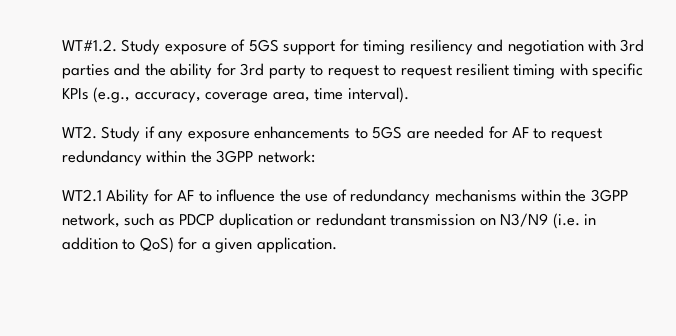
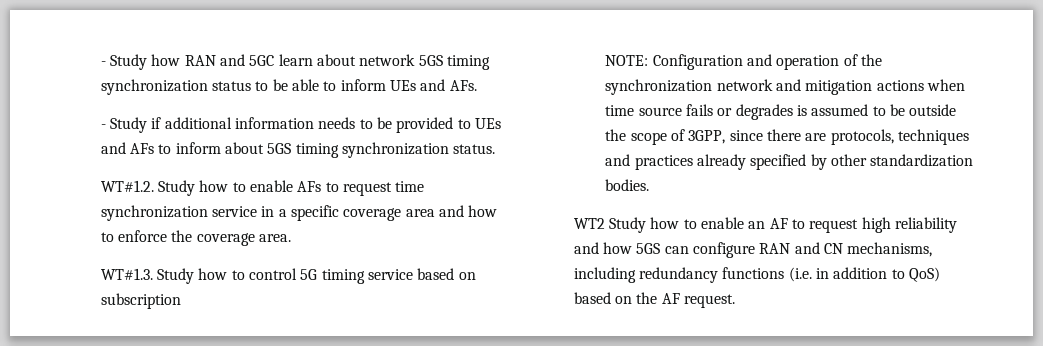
- WT#1.2. Study exposure of 5GS support for timing resiliency and negotiation with 3rd parties and the ability for 3rd party to request to request resilient timing with specific KPIs (e.g., accuracy, coverage area, time interval).
- WT2. Study if any exposure enhancements to 5GS are needed for AF to request redundancy within the 3GPP network:
- WT2.1 Ability for AF to influence the use of redundancy mechanisms within the 3GPP network, such as PDCP duplication or redundant transmission on N3/N9 (i.e. in addition to QoS) for a given application.
+ - Study how RAN and 5GC learn about network 5GS timing synchronization status to be able to inform UEs and AFs.
+ - Study if additional information needs to be provided to UEs and AFs to inform about 5GS timing synchronization status.
+ WT#1.2. Study how to enable AFs to request time synchronization service in a specific coverage area and how to enforce the coverage area.
+ WT#1.3. Study how to control 5G timing service based on subscription
+ NOTE: Configuration and operation of the synchronization network and mitigation actions when time source fails or degrades is assumed to be outside the scope of 3GPP, since there are protocols, techniques and practices already specified by other standardization bodies.
+ WT2 Study how to enable an AF to request high reliability and how 5GS can configure RAN and CN mechanisms, including redundancy functions (i.e. in addition to QoS) based on the AF request.

